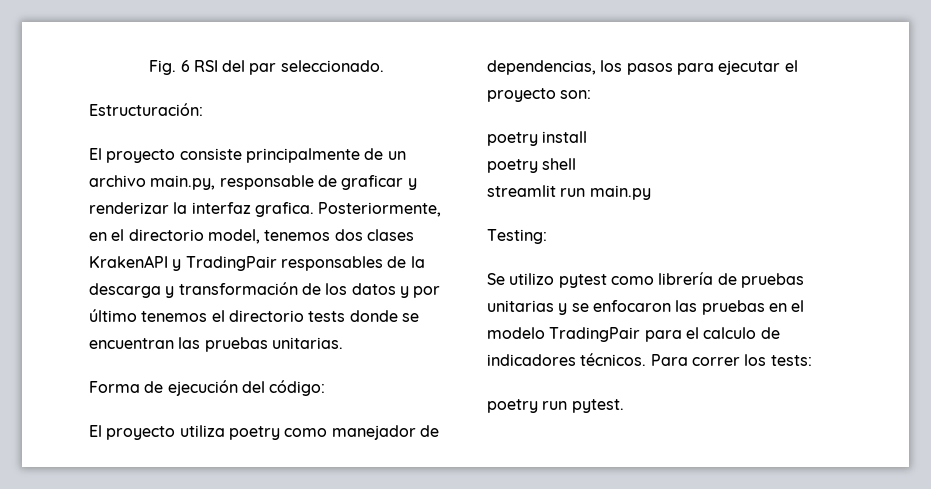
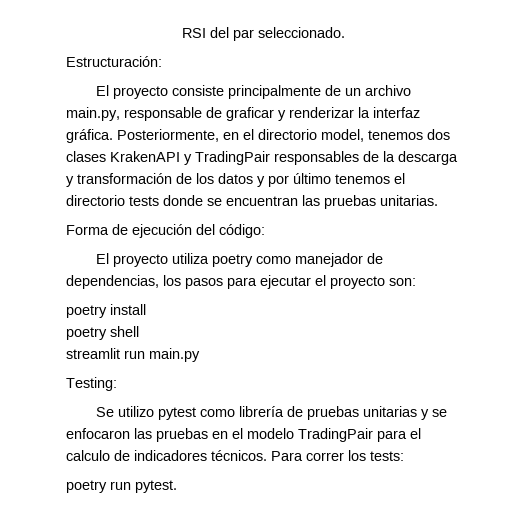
- Fig. 6 RSI del par seleccionado.
+ RSI del par seleccionado.
- El proyecto consiste principalmente de un archivo main.py, responsable de graficar y renderizar la interfaz grafica.
+ El proyecto consiste principalmente de un archivo main.py, responsable de graficar y renderizar la interfaz gráfica.

